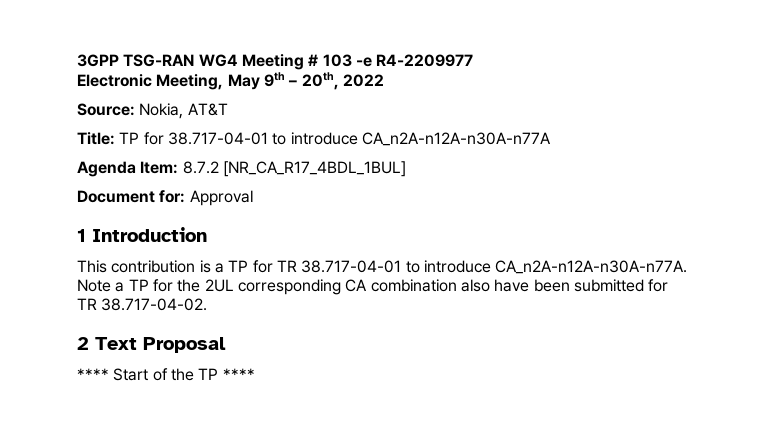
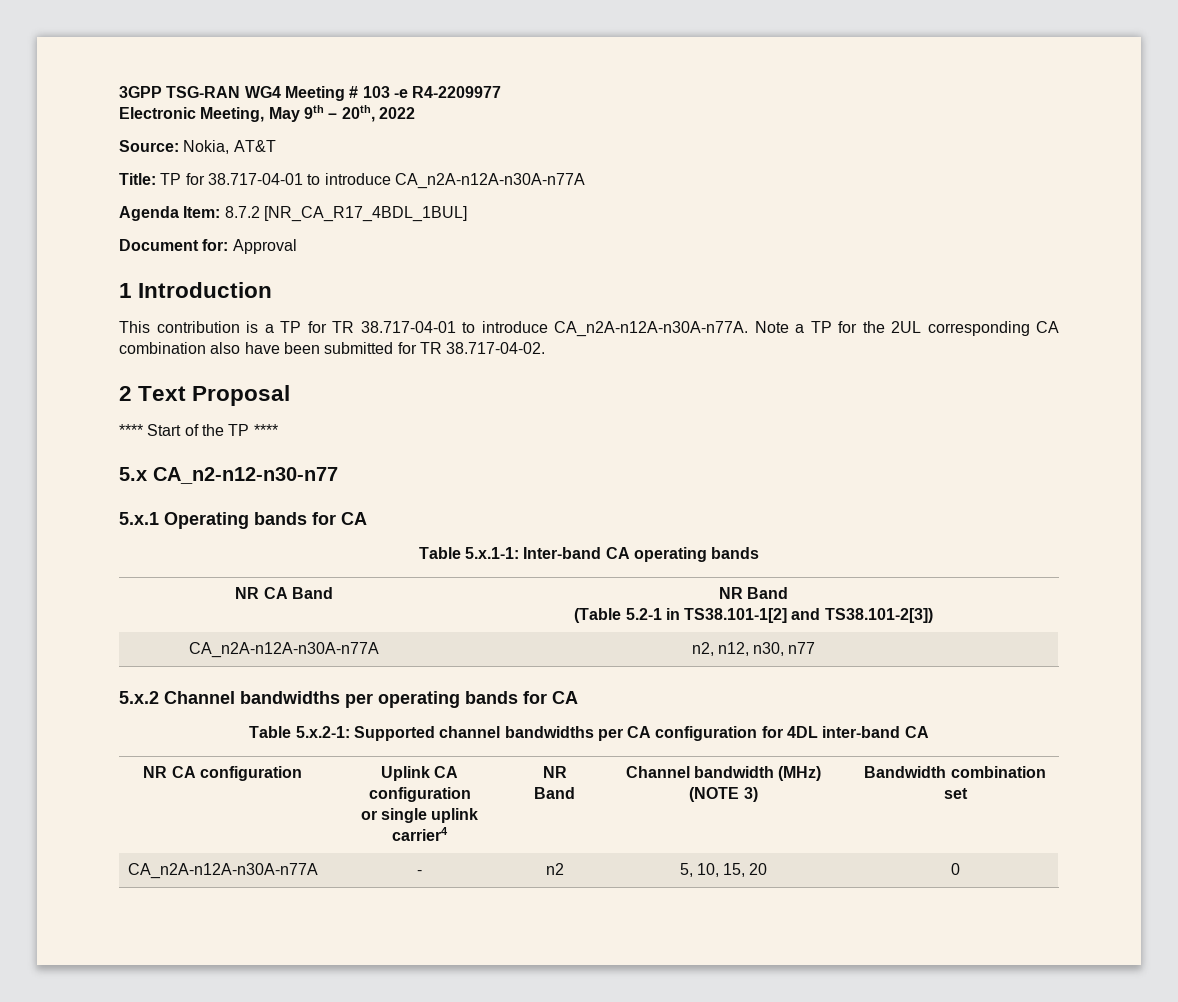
+ 5.x CA_n2-n12-n30-n77
+ 5.x.1 Operating bands for CA
+ Table 5.x.1-1: Inter-band CA operating bands
+ NR CA Band | NR Band
+ (Table 5.2-1 in TS38.101-1[2] and TS38.101-2[3])
+ CA_n2A-n12A-n30A-n77A | n2, n12, n30, n77
+ 5.x.2 Channel bandwidths per operating bands for CA
+ Table 5.x.2-1: Supported channel bandwidths per CA configuration for 4DL inter-band CA
+ NR CA configuration | Uplink CA configuration
+ or single uplink carrier4 | NR Band | Channel bandwidth (MHz) (NOTE 3) | Bandwidth combination set
+ CA_n2A-n12A-n30A-n77A | - | n2 | 5, 10, 15, 20 | 0

